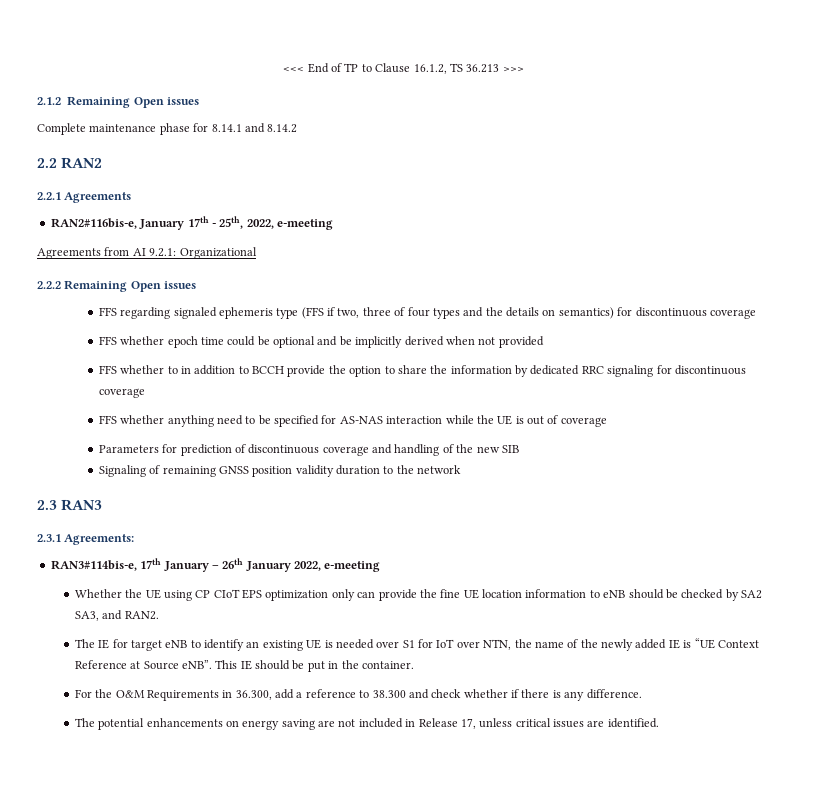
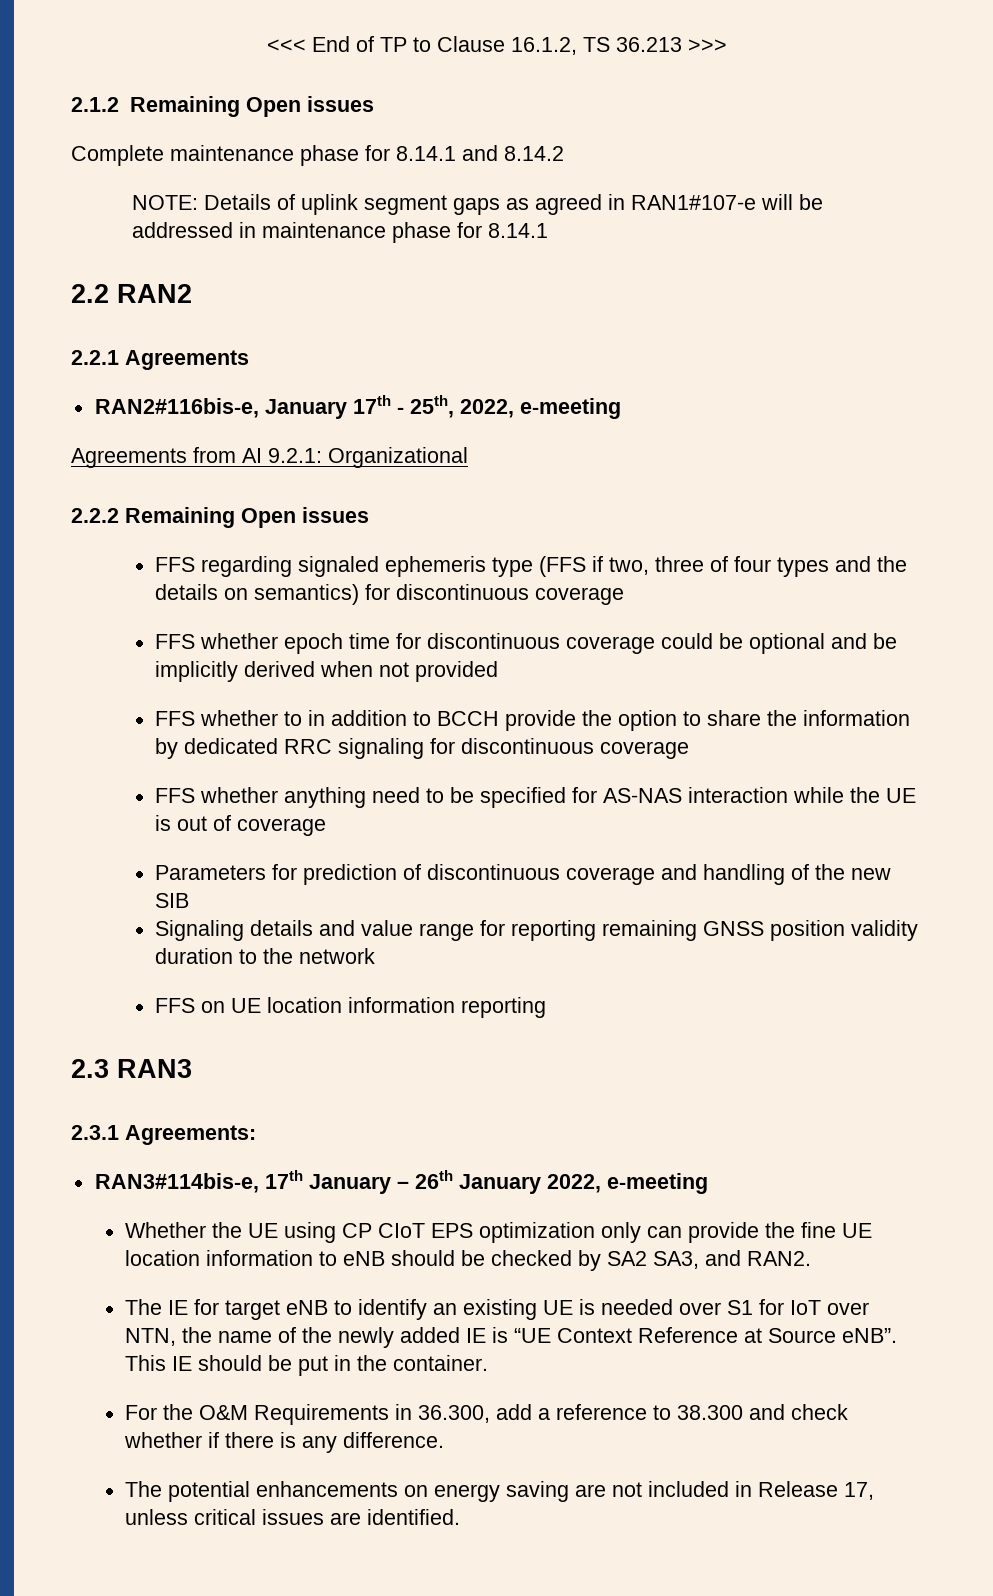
+ NOTE: Details of uplink segment gaps as agreed in RAN1#107-e will be addressed in maintenance phase for 8.14.1
- FFS whether epoch time could be optional and be implicitly derived when not provided
+ FFS whether epoch time for discontinuous coverage could be optional and be implicitly derived when not provided
- Signaling of remaining GNSS position validity duration to the network
+ Signaling details and value range for reporting remaining GNSS position validity duration to the network
+ FFS on UE location information reporting

